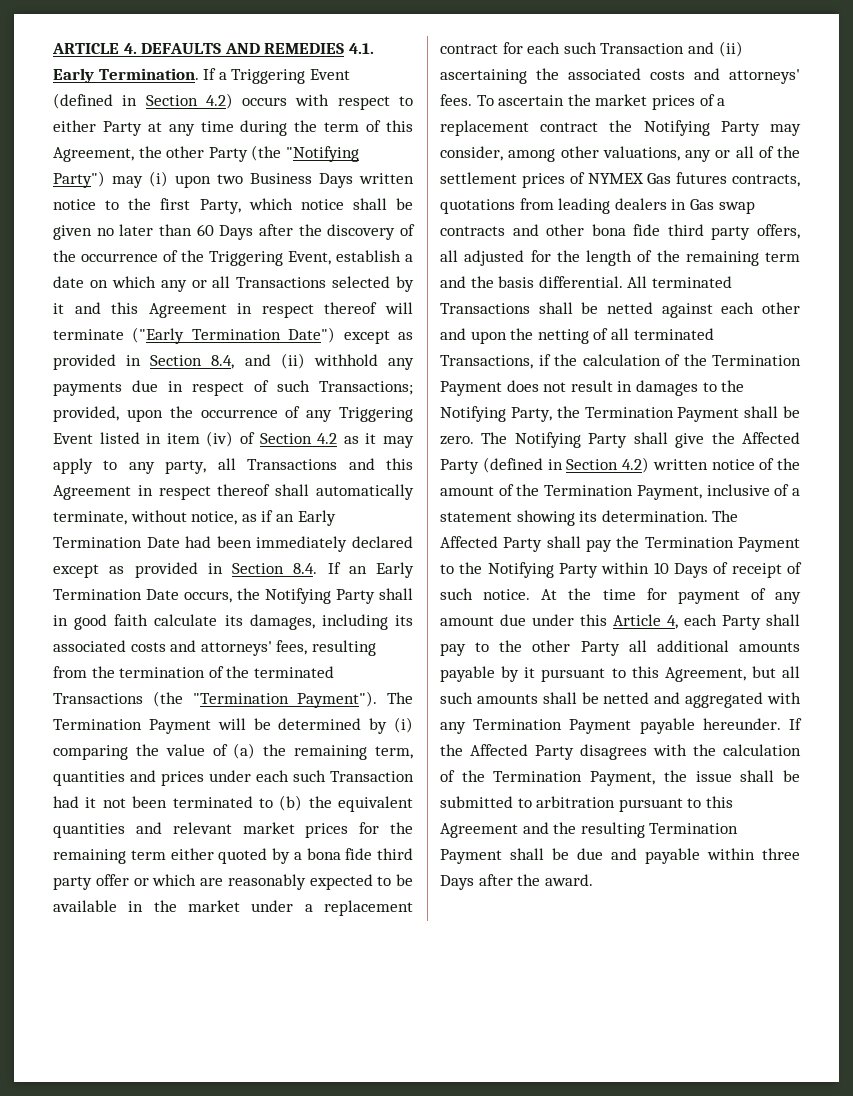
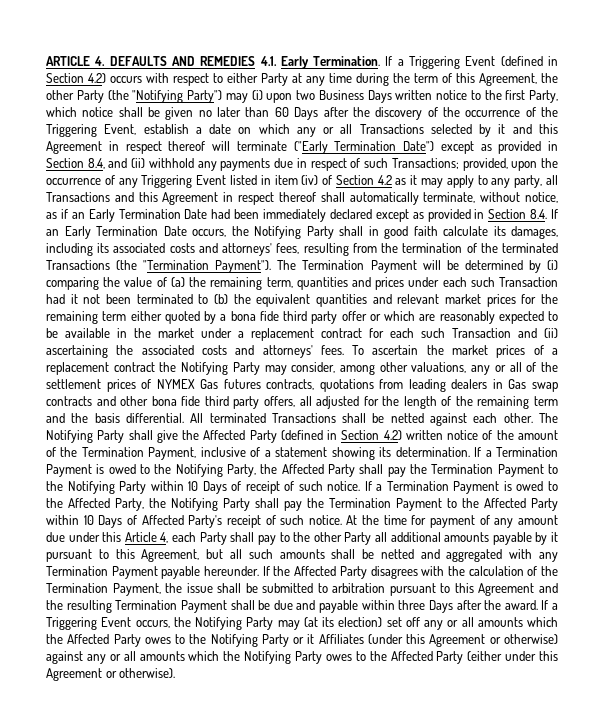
- All terminated Transactions shall be netted against each other and upon the netting of all terminated Transactions, if the calculation of the Termination Payment does not result in damages to the Notifying Party, the Termination Payment shall be zero.
+ All terminated Transactions shall be netted against each other.
- The Affected Party shall pay the Termination Payment to the Notifying Party within 10 Days of receipt of such notice.
+ If a Termination Payment is owed to the Notifying Party, the Affected Party shall pay the Termination Payment to the Notifying Party within 10 Days of receipt of such notice.
+ If a Termination Payment is owed to the Affected Party, the Notifying Party shall pay the Termination Payment to the Affected Party within 10 Days of Affected Party's receipt of such notice.
+ If a Triggering Event occurs, the Notifying Party may (at its election) set off any or all amounts which the Affected Party owes to the Notifying Party or it Affiliates (under this Agreement or otherwise) against any or all amounts which the Notifying Party owes to the Affected Party (either under this Agreement or otherwise).

